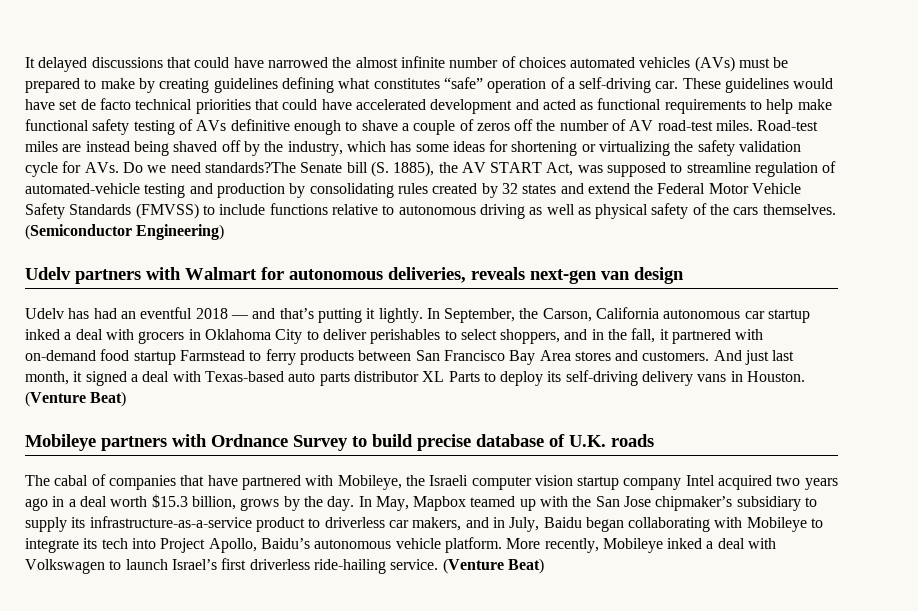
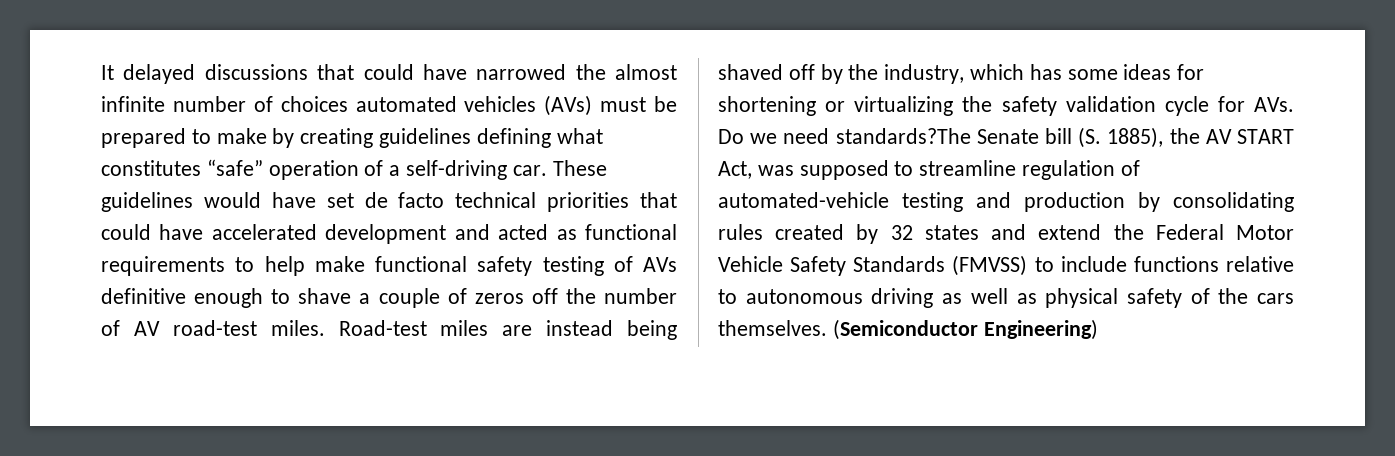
- Udelv partners with Walmart for autonomous deliveries, reveals next-gen van design
- Udelv has had an eventful 2018 — and that’s putting it lightly. In September, the Carson, California autonomous car startup inked a deal with grocers in Oklahoma City to deliver perishables to select shoppers, and in the fall, it partnered with on-demand food startup Farmstead to ferry products between San Francisco Bay Area stores and customers. And just last month, it signed a deal with Texas-based auto parts distributor XL Parts to deploy its self-driving delivery vans in Houston. (Venture Beat)
- Mobileye partners with Ordnance Survey to build precise database of U.K. roads
- The cabal of companies that have partnered with Mobileye, the Israeli computer vision startup company Intel acquired two years ago in a deal worth $15.3 billion, grows by the day. In May, Mapbox teamed up with the San Jose chipmaker’s subsidiary to supply its infrastructure-as-a-service product to driverless car makers, and in July, Baidu began collaborating with Mobileye to integrate its tech into Project Apollo, Baidu’s autonomous vehicle platform. More recently, Mobileye inked a deal with Volkswagen to launch Israel’s first driverless ride-hailing service. (Venture Beat)

